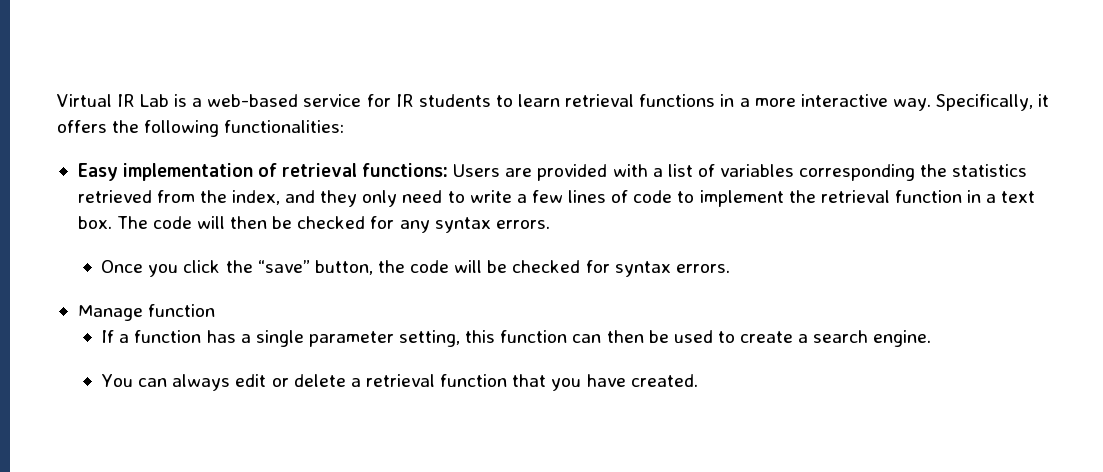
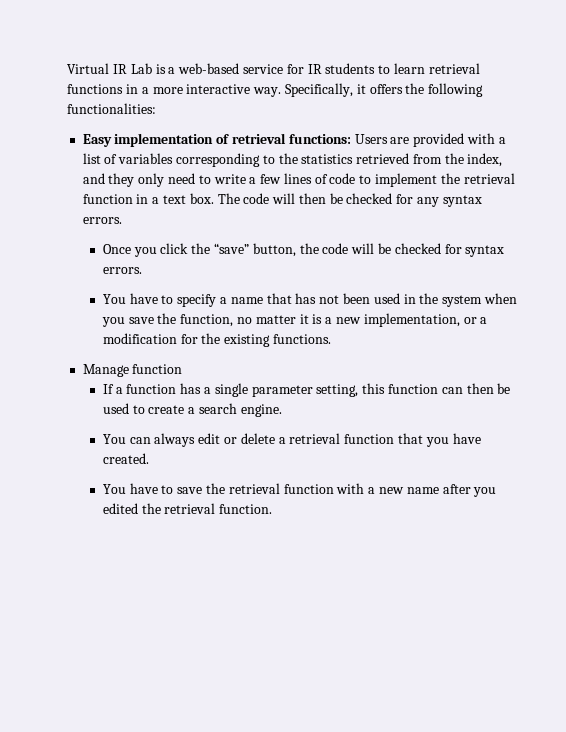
- Easy implementation of retrieval functions: Users are provided with a list of variables corresponding the statistics retrieved from the index, and they only need to write a few lines of code to implement the retrieval function in a text box.
+ Easy implementation of retrieval functions: Users are provided with a list of variables corresponding to the statistics retrieved from the index, and they only need to write a few lines of code to implement the retrieval function in a text box.
+ You have to specify a name that has not been used in the system when you save the function, no matter it is a new implementation, or a modification for the existing functions.
+ You have to save the retrieval function with a new name after you edited the retrieval function.

